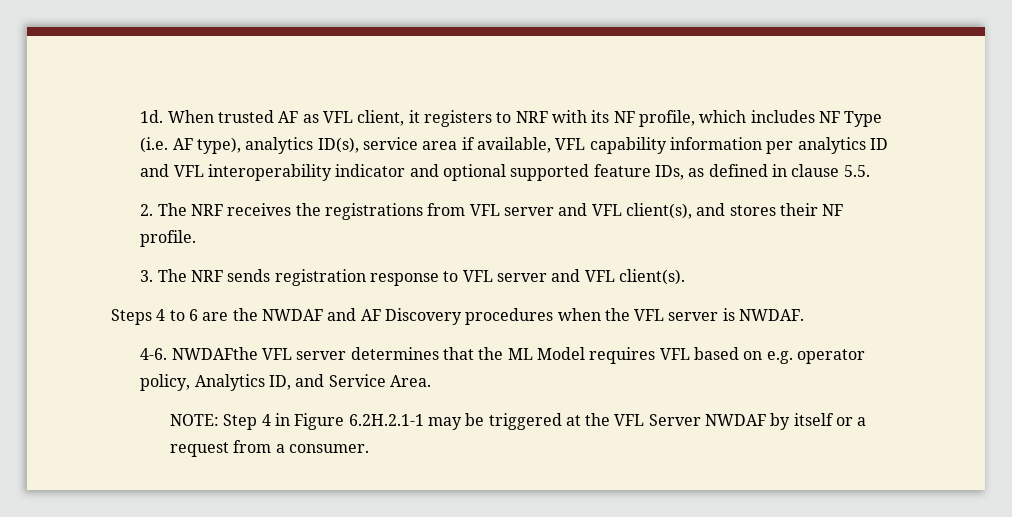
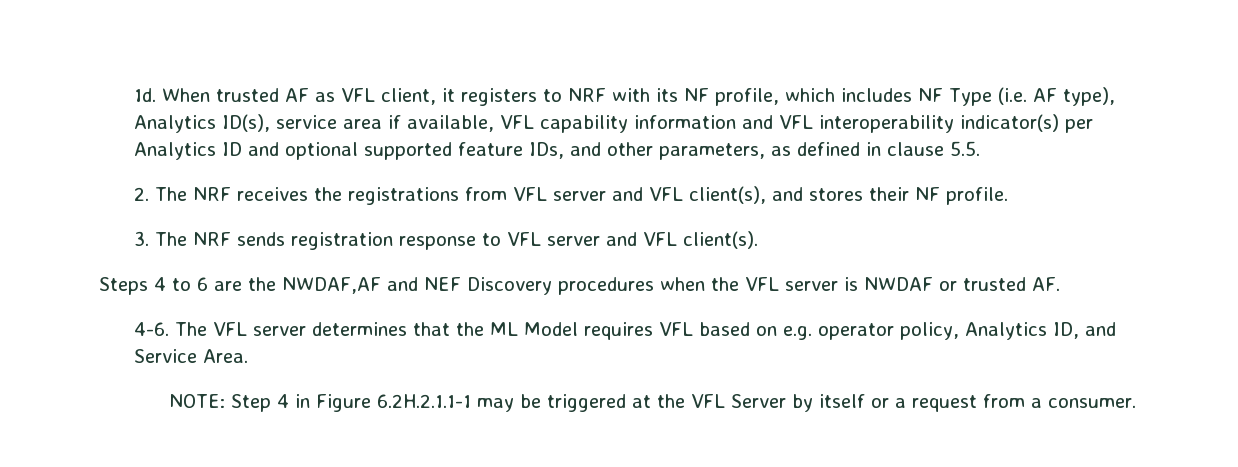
- When trusted AF as VFL client, it registers to NRF with its NF profile, which includes NF Type (i.e. AF type), analytics ID(s), service area if available, VFL capability information per analytics ID and VFL interoperability indicator and optional supported feature IDs, as defined in clause 5.5.
+ When trusted AF as VFL client, it registers to NRF with its NF profile, which includes NF Type (i.e. AF type), Analytics ID(s), service area if available, VFL capability information and VFL interoperability indicator(s) per Analytics ID and optional supported feature IDs, and other parameters, as defined in clause 5.5.
- Steps 4 to 6 are the NWDAF and AF Discovery procedures when the VFL server is NWDAF.
+ Steps 4 to 6 are the NWDAF,AF and NEF Discovery procedures when the VFL server is NWDAF or trusted AF.
- NWDAFthe VFL server determines that the ML Model requires VFL based on e.g. operator policy, Analytics ID, and Service Area.
+ The VFL server determines that the ML Model requires VFL based on e.g. operator policy, Analytics ID, and Service Area.
- NOTE: Step 4 in Figure 6.2H.2.1-1 may be triggered at the VFL Server NWDAF by itself or a request from a consumer.
+ NOTE: Step 4 in Figure 6.2H.2.1.1-1 may be triggered at the VFL Server by itself or a request from a consumer.

